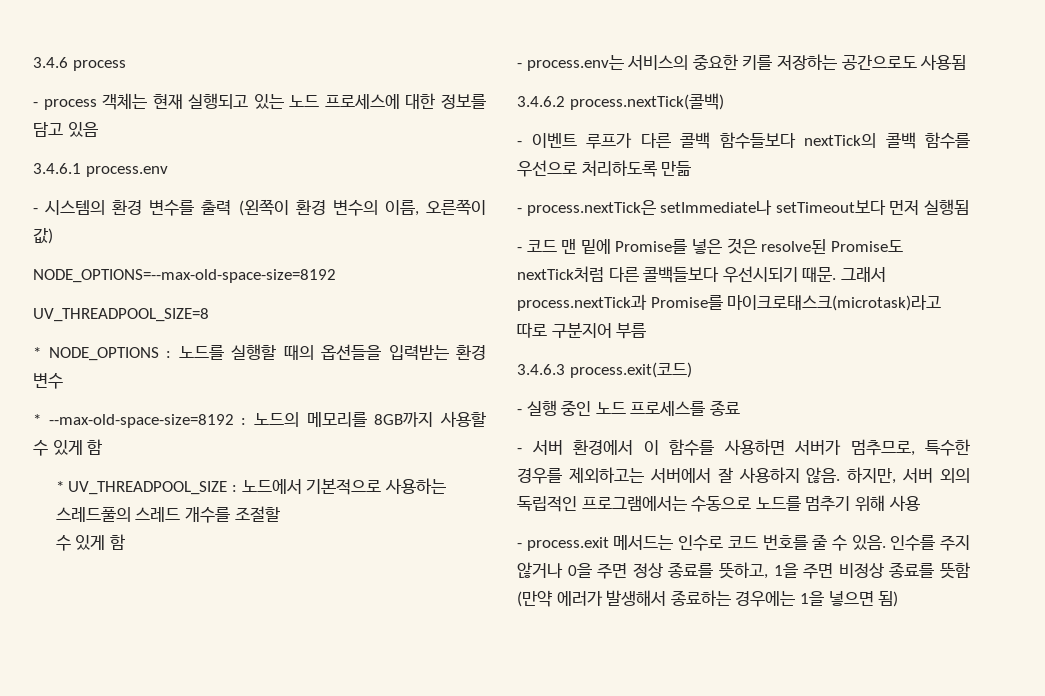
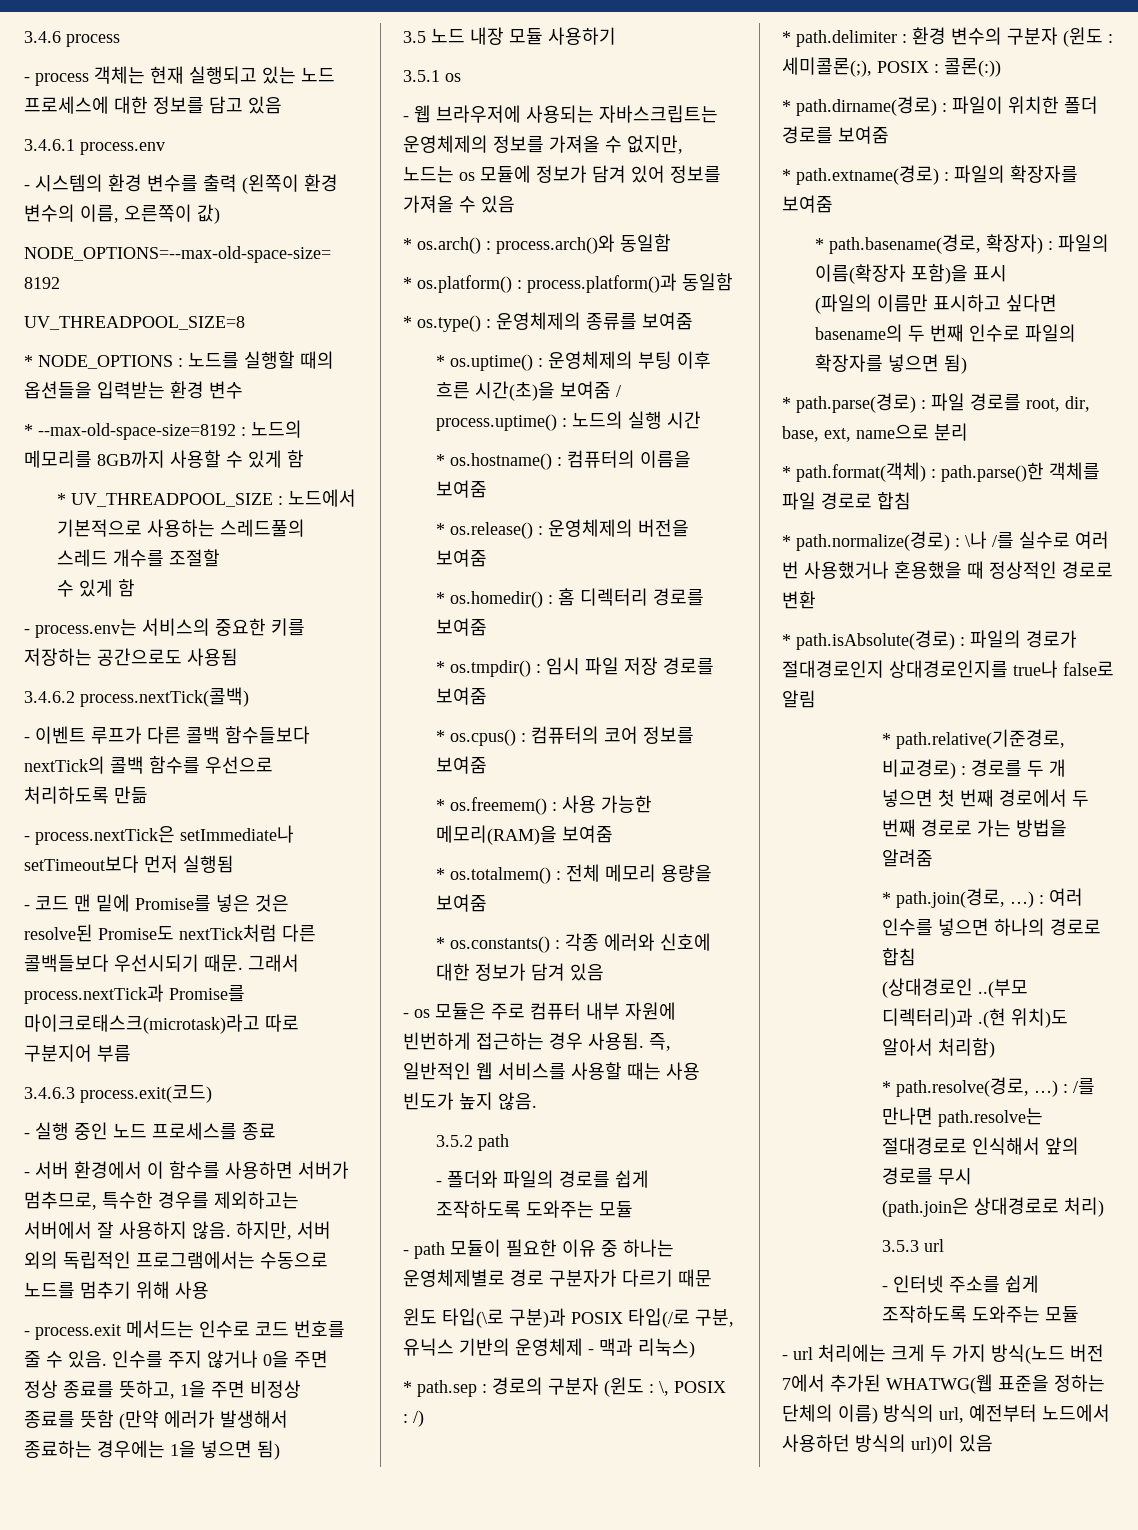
+ 3.5 노드 내장 모듈 사용하기
+ 3.5.1 os
+ - 웹 브라우저에 사용되는 자바스크립트는 운영체제의 정보를 가져올 수 없지만, 노드는 os 모듈에 정보가 담겨 있어 정보를 가져올 수 있음
+ * os.arch() : process.arch()와 동일함
+ * os.platform() : process.platform()과 동일함
+ * os.type() : 운영체제의 종류를 보여줌
+ * os.uptime() : 운영체제의 부팅 이후 흐른 시간(초)을 보여줌 / process.uptime() : 노드의 실행 시간
+ * os.hostname() : 컴퓨터의 이름을 보여줌
+ * os.release() : 운영체제의 버전을 보여줌
+ * os.homedir() : 홈 디렉터리 경로를 보여줌
+ * os.tmpdir() : 임시 파일 저장 경로를 보여줌
+ * os.cpus() : 컴퓨터의 코어 정보를 보여줌
+ * os.freemem() : 사용 가능한 메모리(RAM)을 보여줌
+ * os.totalmem() : 전체 메모리 용량을 보여줌
+ * os.constants() : 각종 에러와 신호에 대한 정보가 담겨 있음
+ - os 모듈은 주로 컴퓨터 내부 자원에 빈번하게 접근하는 경우 사용됨. 즉, 일반적인 웹 서비스를 사용할 때는 사용 빈도가 높지 않음.
+ 3.5.2 path
+ - 폴더와 파일의 경로를 쉽게 조작하도록 도와주는 모듈
+ - path 모듈이 필요한 이유 중 하나는 운영체제별로 경로 구분자가 다르기 때문
+ 윈도 타입(\로 구분)과 POSIX 타입(/로 구분, 유닉스 기반의 운영체제 - 맥과 리눅스)
+ * path.sep : 경로의 구분자 (윈도 : \, POSIX : /)
+ * path.delimiter : 환경 변수의 구분자 (윈도 : 세미콜론(;), POSIX : 콜론(:))
+ * path.dirname(경로) : 파일이 위치한 폴더 경로를 보여줌
+ * path.extname(경로) : 파일의 확장자를 보여줌
+ * path.basename(경로, 확장자) : 파일의 이름(확장자 포함)을 표시
+ (파일의 이름만 표시하고 싶다면 basename의 두 번째 인수로 파일의 확장자를 넣으면 됨)
+ * path.parse(경로) : 파일 경로를 root, dir, base, ext, name으로 분리
+ * path.format(객체) : path.parse()한 객체를 파일 경로로 합침
+ * path.normalize(경로) : \나 /를 실수로 여러 번 사용했거나 혼용했을 때 정상적인 경로로 변환
+ * path.isAbsolute(경로) : 파일의 경로가 절대경로인지 상대경로인지를 true나 false로 알림
+ * path.relative(기준경로, 비교경로) : 경로를 두 개 넣으면 첫 번째 경로에서 두 번째 경로로 가는 방법을 알려줌
+ * path.join(경로, …) : 여러 인수를 넣으면 하나의 경로로 합침
+ (상대경로인 ..(부모 디렉터리)과 .(현 위치)도 알아서 처리함)
+ * path.resolve(경로, …) : /를 만나면 path.resolve는 절대경로로 인식해서 앞의 경로를 무시
+ (path.join은 상대경로로 처리)
+ 3.5.3 url
+ - 인터넷 주소를 쉽게 조작하도록 도와주는 모듈
+ - url 처리에는 크게 두 가지 방식(노드 버전 7에서 추가된 WHATWG(웹 표준을 정하는 단체의 이름) 방식의 url, 예전부터 노드에서 사용하던 방식의 url)이 있음

